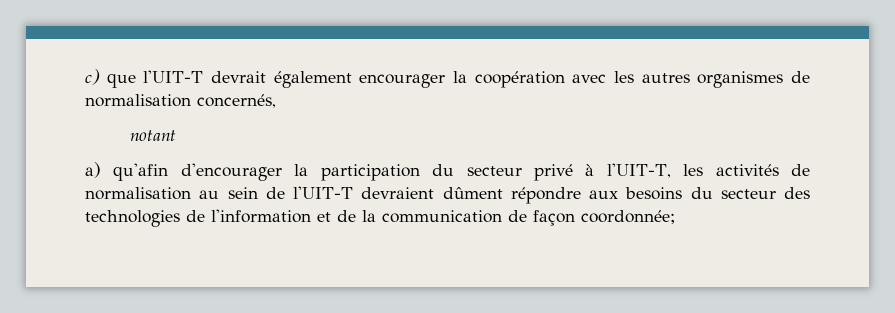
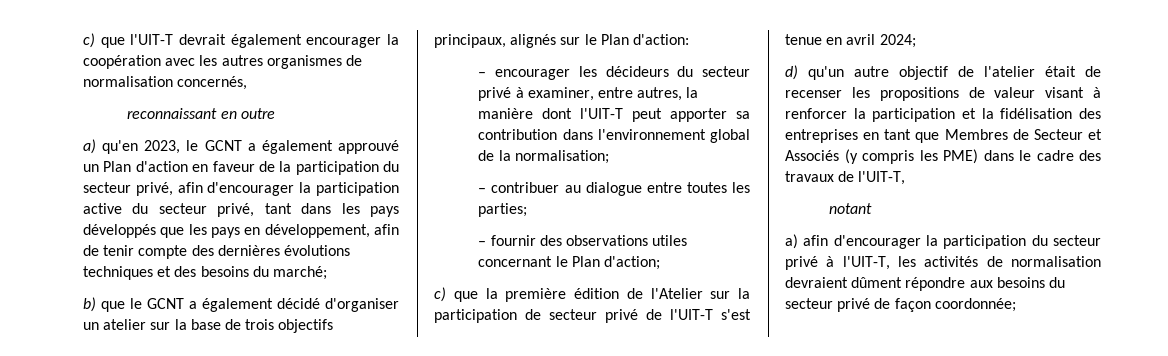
+ reconnaissant en outre
+ a) qu'en 2023, le GCNT a également approuvé un Plan d'action en faveur de la participation du secteur privé, afin d'encourager la participation active du secteur privé, tant dans les pays développés que les pays en développement, afin de tenir compte des dernières évolutions techniques et des besoins du marché;
+ b) que le GCNT a également décidé d'organiser un atelier sur la base de trois objectifs principaux, alignés sur le Plan d'action:
+ – encourager les décideurs du secteur privé à examiner, entre autres, la manière dont l'UIT-T peut apporter sa contribution dans l'environnement global de la normalisation;
+ – contribuer au dialogue entre toutes les parties;
+ – fournir des observations utiles concernant le Plan d'action;
+ c) que la première édition de l'Atelier sur la participation de secteur privé de l'UIT-T s'est tenue en avril 2024;
+ d) qu'un autre objectif de l'atelier était de recenser les propositions de valeur visant à renforcer la participation et la fidélisation des entreprises en tant que Membres de Secteur et Associés (y compris les PME) dans le cadre des travaux de l'UIT-T,
- a) qu'afin d'encourager la participation du secteur privé à l'UIT-T, les activités de normalisation au sein de l'UIT-T devraient dûment répondre aux besoins du secteur des technologies de l'information et de la communication de façon coordonnée;
+ a) afin d'encourager la participation du secteur privé à l'UIT-T, les activités de normalisation devraient dûment répondre aux besoins du secteur privé de façon coordonnée;

